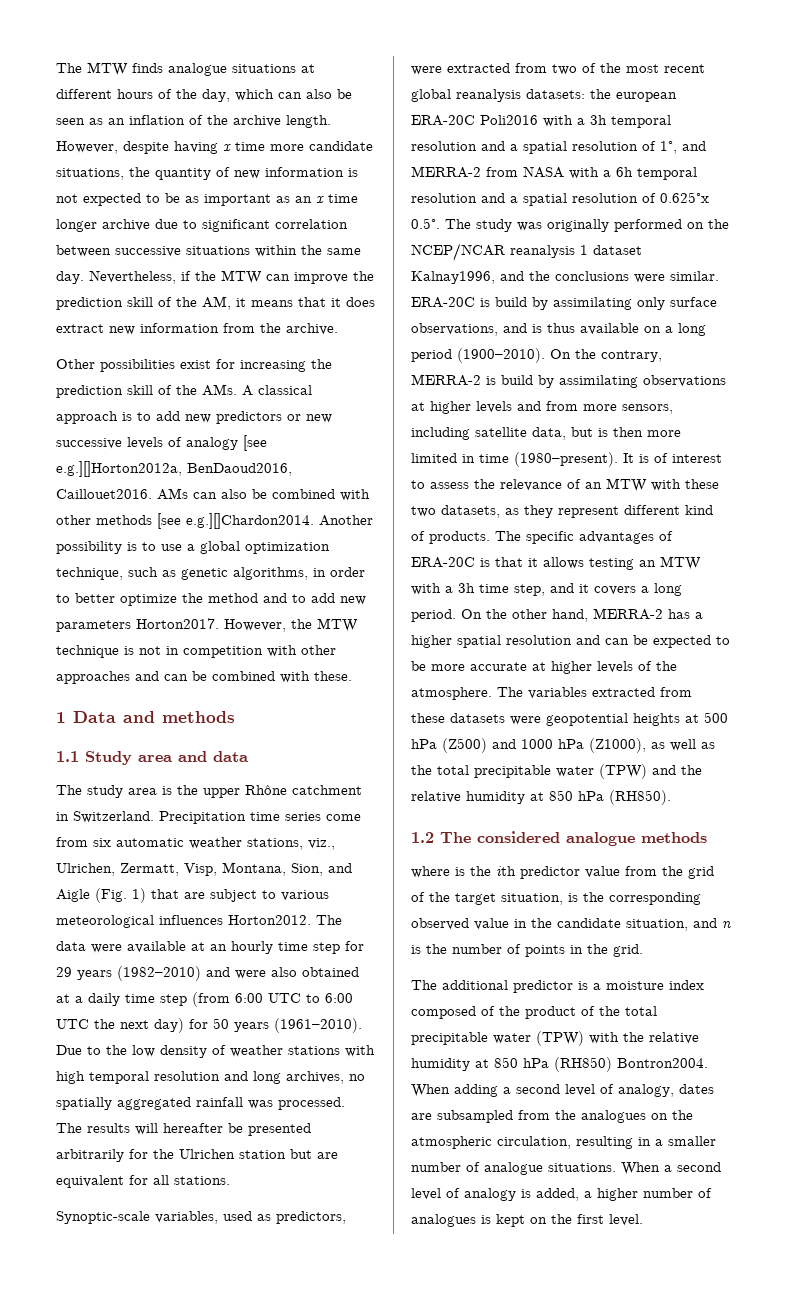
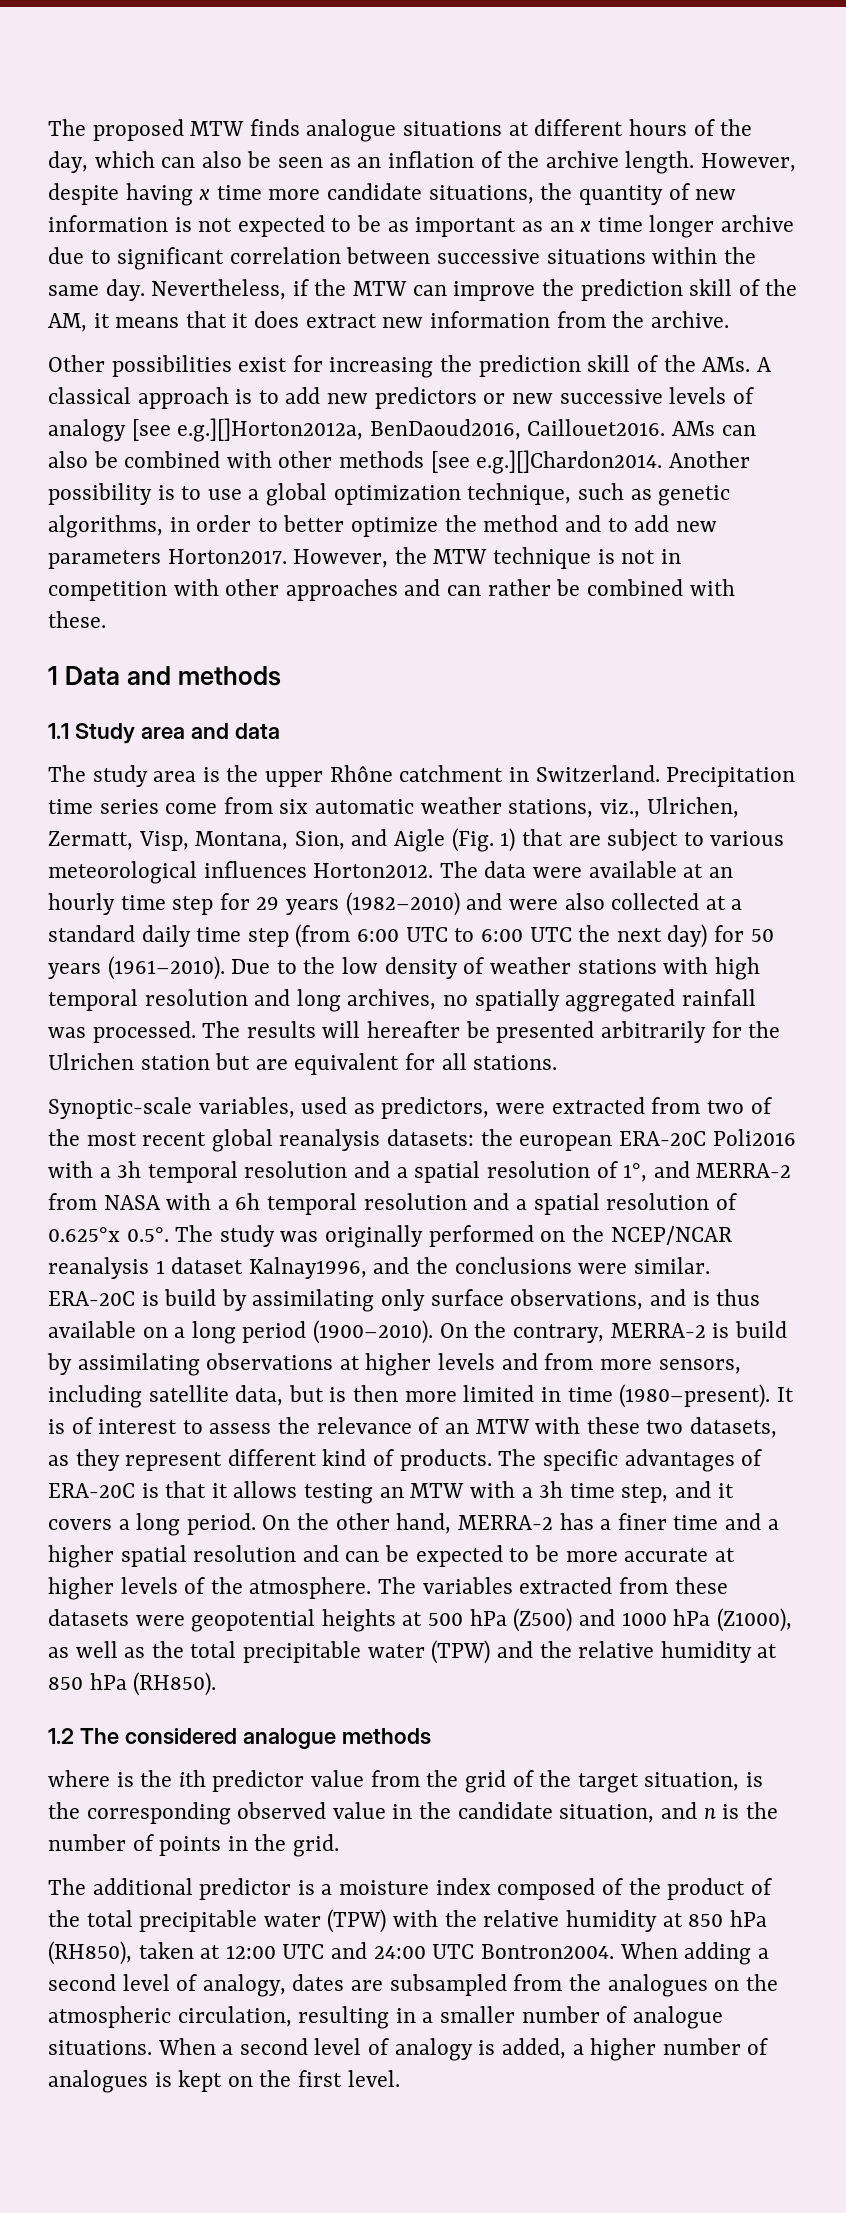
- The MTW finds analogue situations at different hours of the day, which can also be seen as an inflation of the archive length.
+ The proposed MTW finds analogue situations at different hours of the day, which can also be seen as an inflation of the archive length.
- However, the MTW technique is not in competition with other approaches and can be combined with these.
+ However, the MTW technique is not in competition with other approaches and can rather be combined with these.
- The data were available at an hourly time step for 29 years (1982–2010) and were also obtained at a daily time step (from 6:00 UTC to 6:00 UTC the next day) for 50 years (1961–2010).
+ The data were available at an hourly time step for 29 years (1982–2010) and were also collected at a standard daily time step (from 6:00 UTC to 6:00 UTC the next day) for 50 years (1961–2010).
- On the other hand, MERRA-2 has a higher spatial resolution and can be expected to be more accurate at higher levels of the atmosphere.
+ On the other hand, MERRA-2 has a finer time and a higher spatial resolution and can be expected to be more accurate at higher levels of the atmosphere.
- The additional predictor is a moisture index composed of the product of the total precipitable water (TPW) with the relative humidity at 850 hPa (RH850) Bontron2004.
+ The additional predictor is a moisture index composed of the product of the total precipitable water (TPW) with the relative humidity at 850 hPa (RH850), taken at 12:00 UTC and 24:00 UTC Bontron2004.

